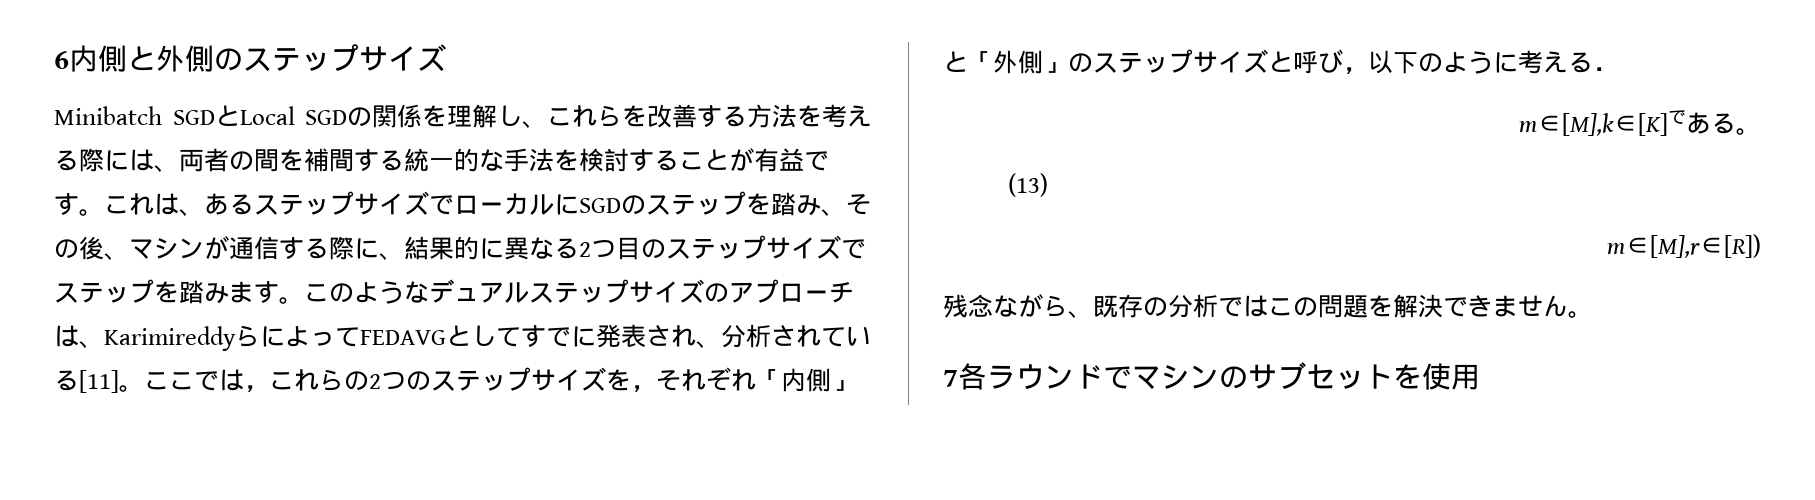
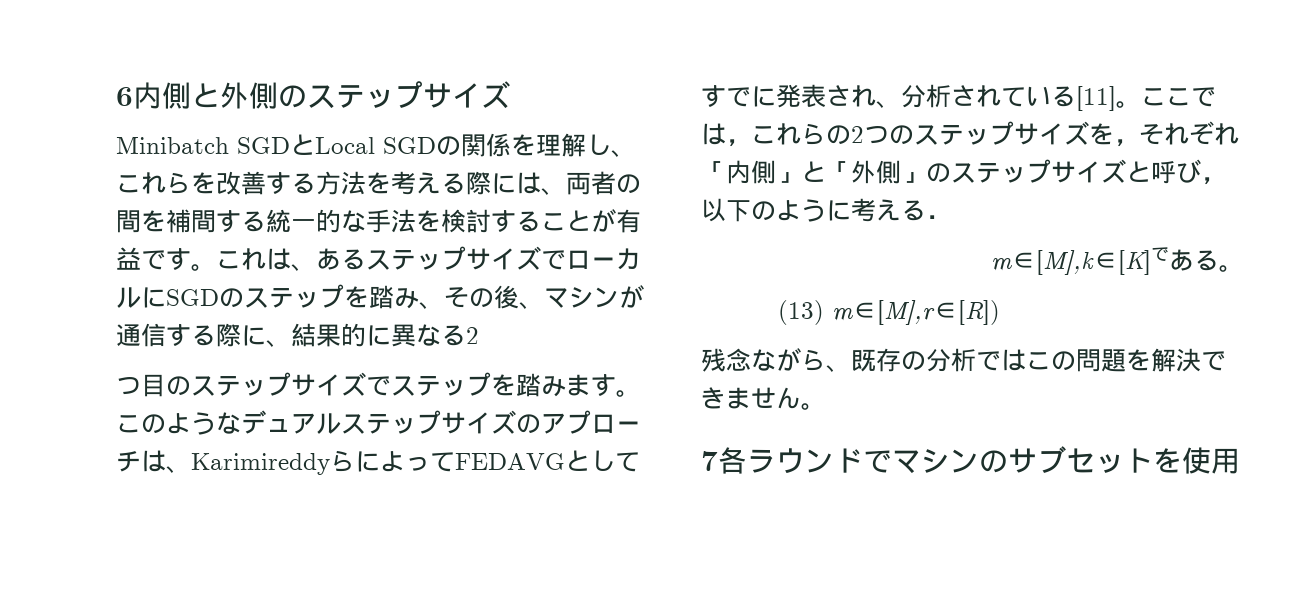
- これは、あるステップサイズでローカルにSGDのステップを踏み、その後、マシンが通信する際に、結果的に異なる2つ目のステップサイズでステップを踏みます。
+ これは、あるステップサイズでローカルにSGDのステップを踏み、その後、マシンが通信する際に、結果的に異なる2
+ つ目のステップサイズでステップを踏みます。
- (13)
- m∈[M],r∈[R])
+ (13) m∈[M],r∈[R])

